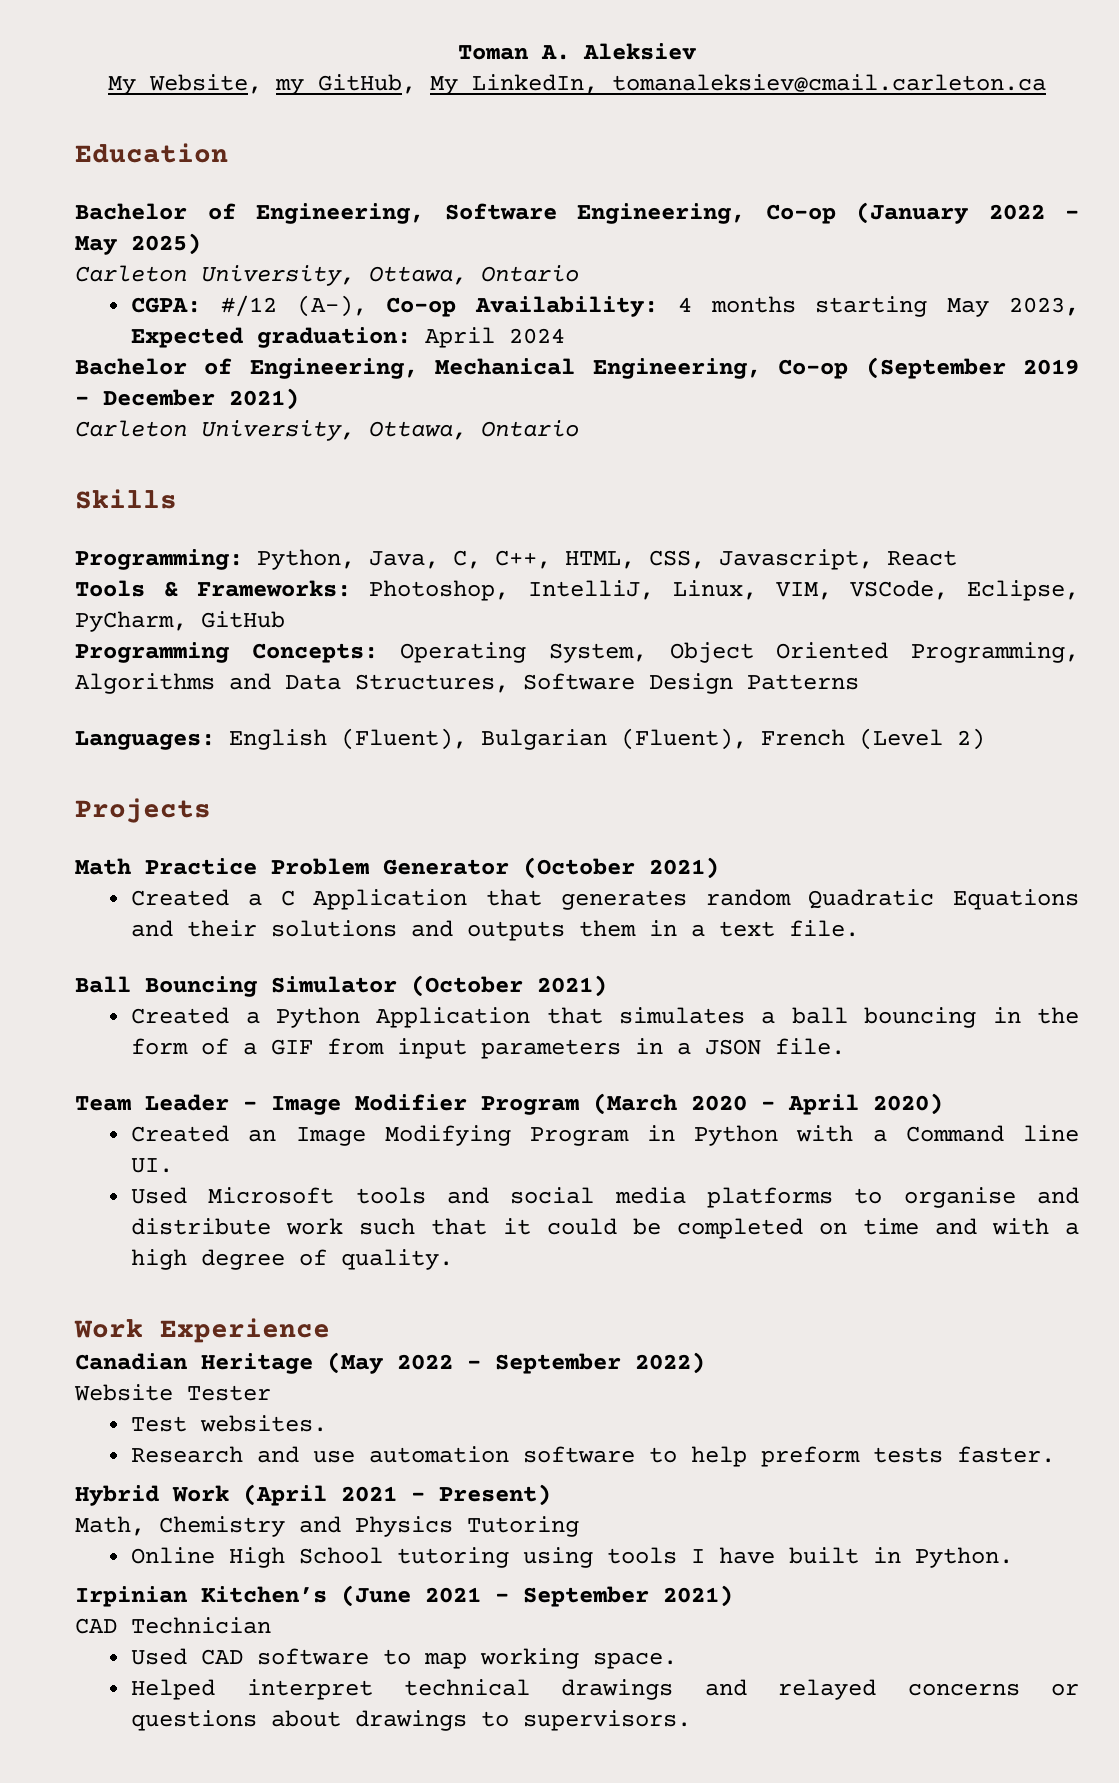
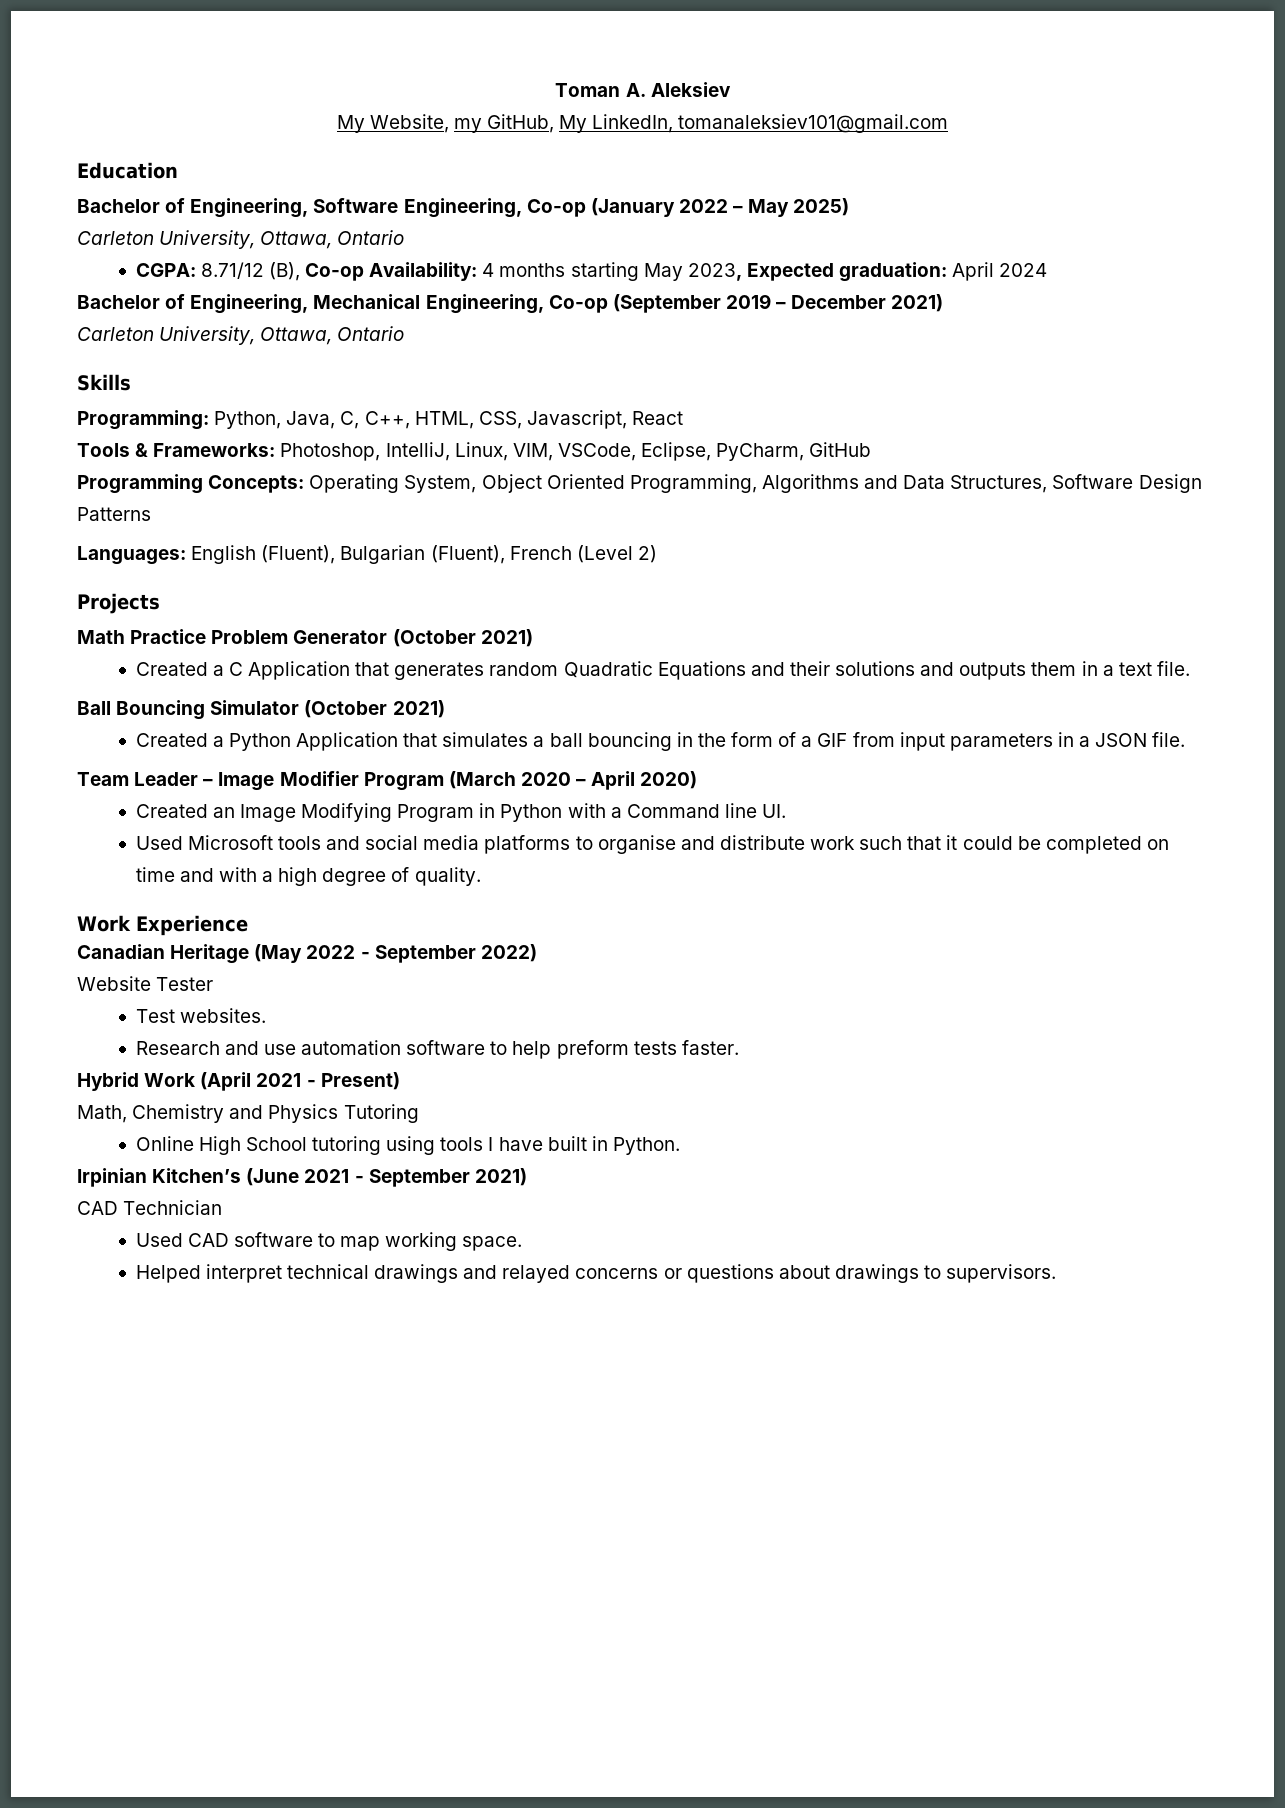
- My Website, my GitHub, My LinkedIn, tomanaleksiev@cmail.carleton.ca
+ My Website, my GitHub, My LinkedIn, tomanaleksiev101@gmail.com
- CGPA: #/12 (A-), Co-op Availability: 4 months starting May 2023, Expected graduation: April 2024
+ CGPA: 8.71/12 (B), Co-op Availability: 4 months starting May 2023, Expected graduation: April 2024

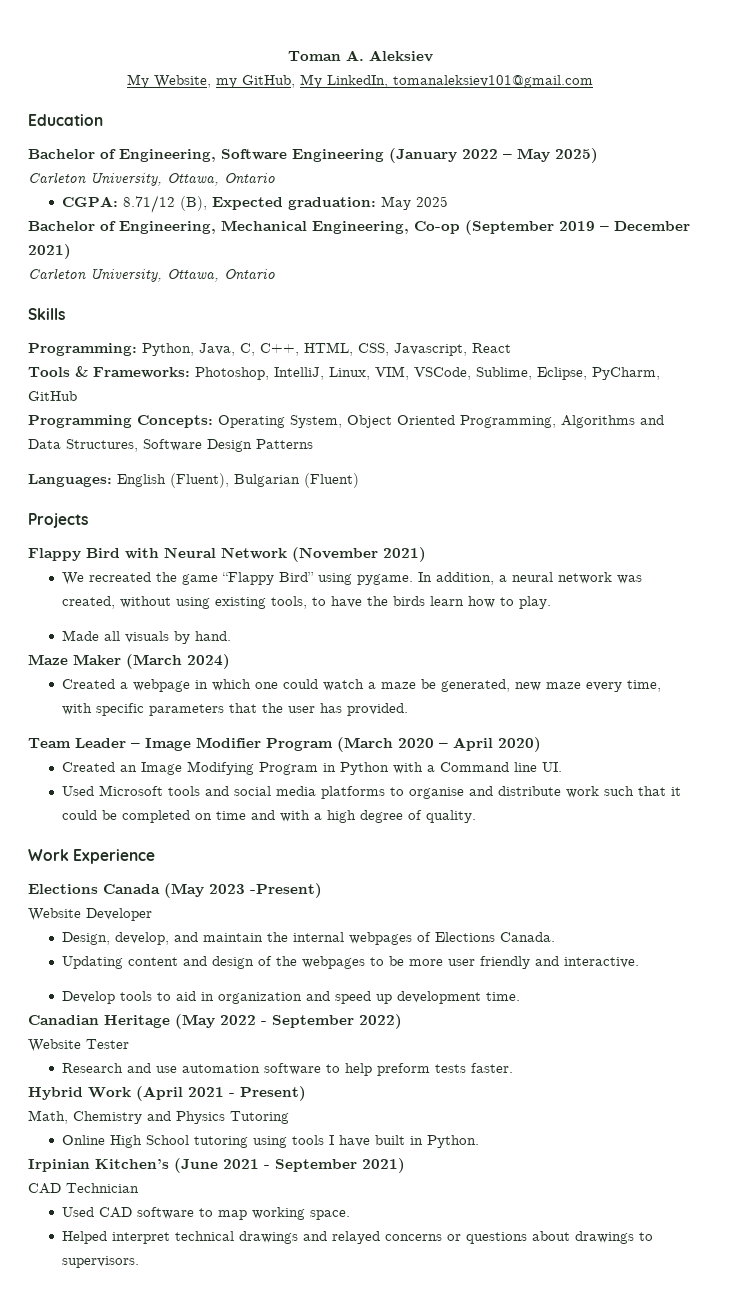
- Bachelor of Engineering, Software Engineering, Co-op (January 2022 – May 2025)
+ Bachelor of Engineering, Software Engineering (January 2022 – May 2025)
- CGPA: 8.71/12 (B), Co-op Availability: 4 months starting May 2023, Expected graduation: April 2024
+ CGPA: 8.71/12 (B), Expected graduation: May 2025
- Tools & Frameworks: Photoshop, IntelliJ, Linux, VIM, VSCode, Eclipse, PyCharm, GitHub
+ Tools & Frameworks: Photoshop, IntelliJ, Linux, VIM, VSCode, Sublime, Eclipse, PyCharm, GitHub
- Languages: English (Fluent), Bulgarian (Fluent), French (Level 2)
+ Languages: English (Fluent), Bulgarian (Fluent)
  Projects
- Math Practice Problem Generator (October 2021)
- Created a C Application that generates random Quadratic Equations and their solutions and outputs them in a text file.
- Ball Bouncing Simulator (October 2021)
- Created a Python Application that simulates a ball bouncing in the form of a GIF from input parameters in a JSON file.
+ Flappy Bird with Neural Network (November 2021)
+ We recreated the game “Flappy Bird” using pygame. In addition, a neural network was created, without using existing tools, to have the birds learn how to play.
+ Made all visuals by hand.
+ Maze Maker (March 2024)
+ Created a webpage in which one could watch a maze be generated, new maze every time, with specific parameters that the user has provided.
+ Elections Canada (May 2023 -Present)
+ Website Developer
+ Design, develop, and maintain the internal webpages of Elections Canada.
+ Updating content and design of the webpages to be more user friendly and interactive.
+ Develop tools to aid in organization and speed up development time.
- Test websites.

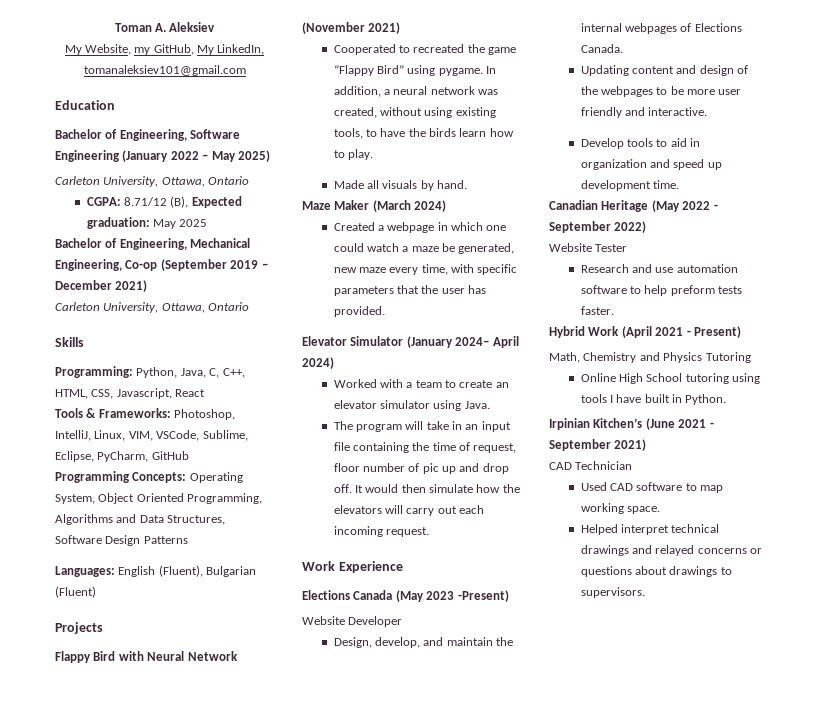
- We recreated the game “Flappy Bird” using pygame.
+ Cooperated to recreated the game “Flappy Bird” using pygame.
- Team Leader – Image Modifier Program (March 2020 – April 2020)
- Created an Image Modifying Program in Python with a Command line UI.
- Used Microsoft tools and social media platforms to organise and distribute work such that it could be completed on time and with a high degree of quality.
+ Elevator Simulator (January 2024– April 2024)
+ Worked with a team to create an elevator simulator using Java.
+ The program will take in an input file containing the time of request, floor number of pic up and drop off. It would then simulate how the elevators will carry out each incoming request.

